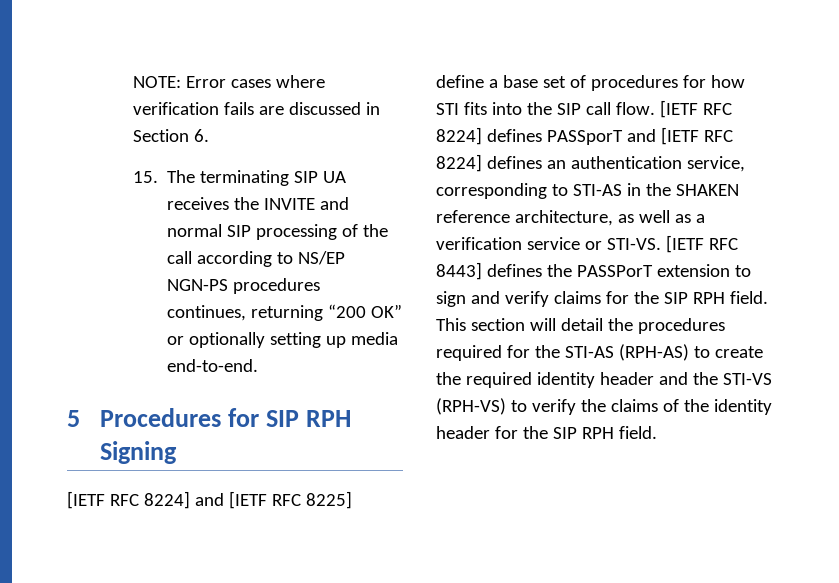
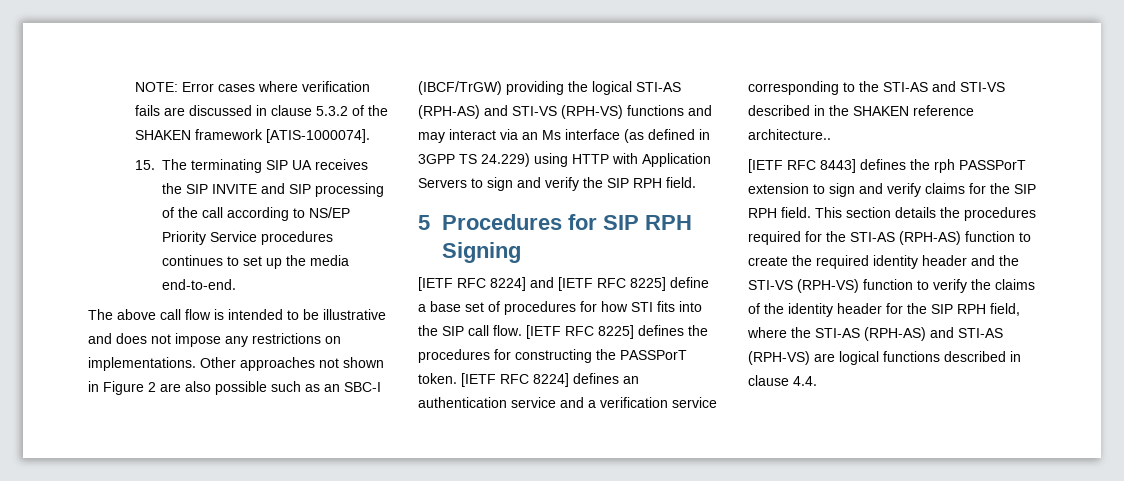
- NOTE: Error cases where verification fails are discussed in Section 6.
+ NOTE: Error cases where verification fails are discussed in clause 5.3.2 of the SHAKEN framework [ATIS-1000074].
- 15. The terminating SIP UA receives the INVITE and normal SIP processing of the call according to NS/EP NGN-PS procedures continues, returning “200 OK” or optionally setting up media end-to-end.
+ 15. The terminating SIP UA receives the SIP INVITE and SIP processing of the call according to NS/EP Priority Service procedures continues to set up the media end-to-end.
+ The above call flow is intended to be illustrative and does not impose any restrictions on implementations. Other approaches not shown in Figure 2 are also possible such as an SBC-I (IBCF/TrGW) providing the logical STI-AS (RPH-AS) and STI-VS (RPH-VS) functions and may interact via an Ms interface (as defined in 3GPP TS 24.229) using HTTP with Application Servers to sign and verify the SIP RPH field.
- [IETF RFC 8224] defines PASSporT and [IETF RFC 8224] defines an authentication service, corresponding to STI-AS in the SHAKEN reference architecture, as well as a verification service or STI-VS. [IETF RFC 8443] defines the PASSPorT extension to sign and verify claims for the SIP RPH field.
+ [IETF RFC 8225] defines the procedures for constructing the PASSPorT token. [IETF RFC 8224] defines an authentication service and a verification service corresponding to the STI-AS and STI-VS described in the SHAKEN reference architecture..
+ [IETF RFC 8443] defines the rph PASSPorT extension to sign and verify claims for the SIP RPH field.
- This section will detail the procedures required for the STI-AS (RPH-AS) to create the required identity header and the STI-VS (RPH-VS) to verify the claims of the identity header for the SIP RPH field.
+ This section details the procedures required for the STI-AS (RPH-AS) function to create the required identity header and the STI-VS (RPH-VS) function to verify the claims of the identity header for the SIP RPH field, where the STI-AS (RPH-AS) and STI-AS (RPH-VS) are logical functions described in clause 4.4.

